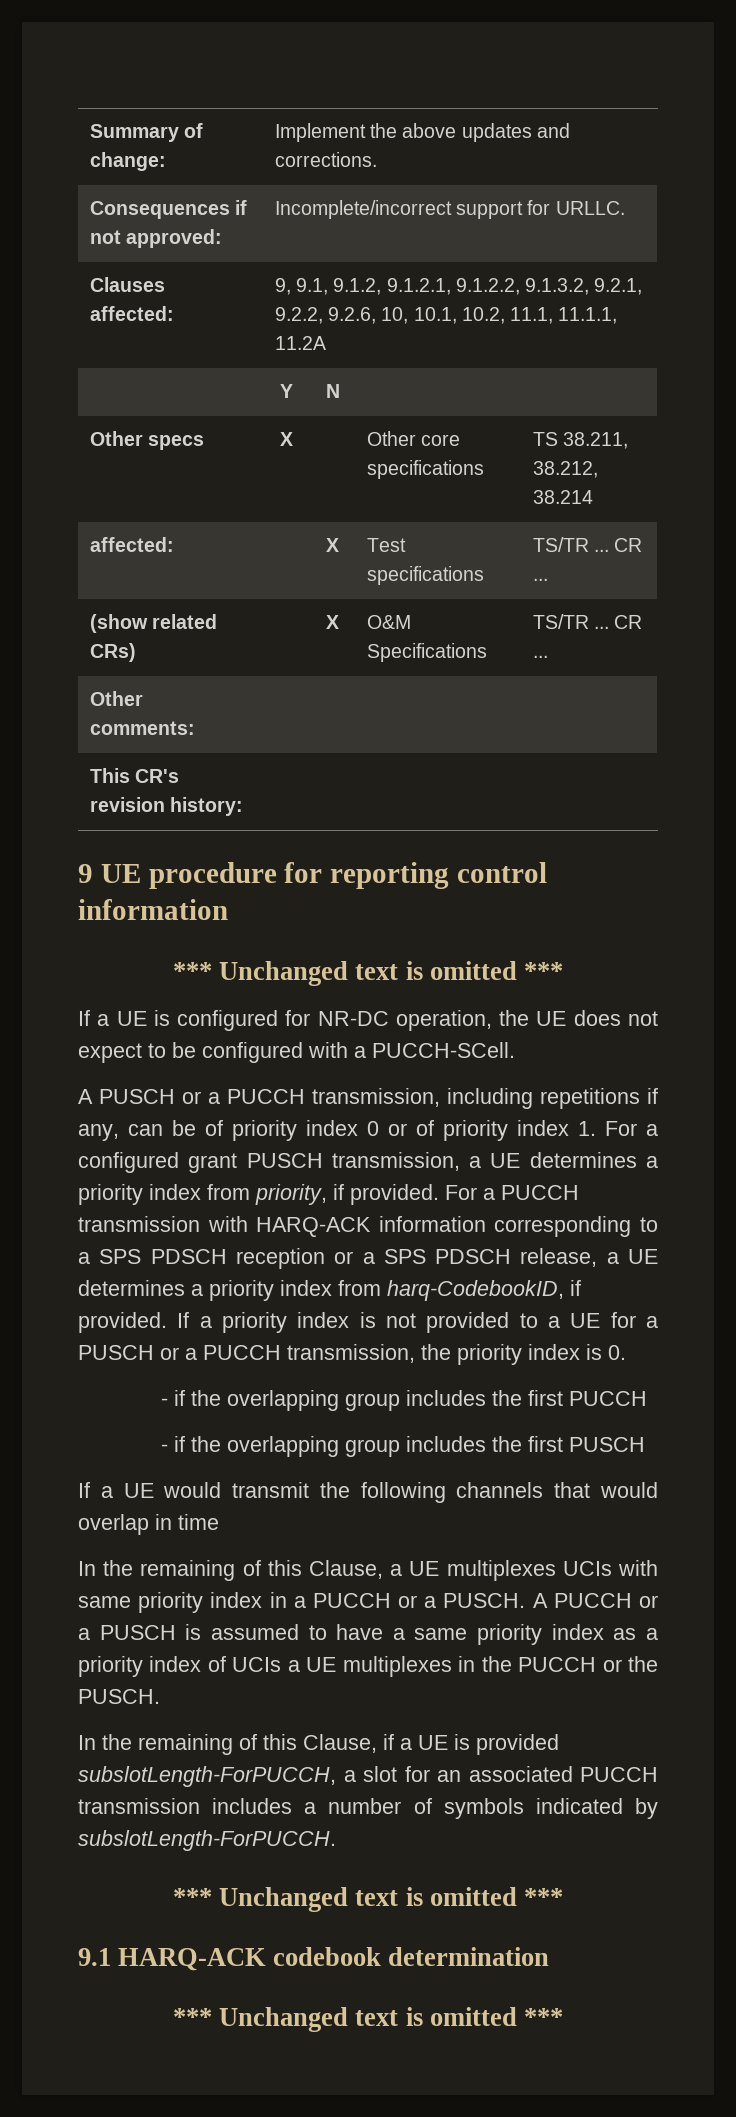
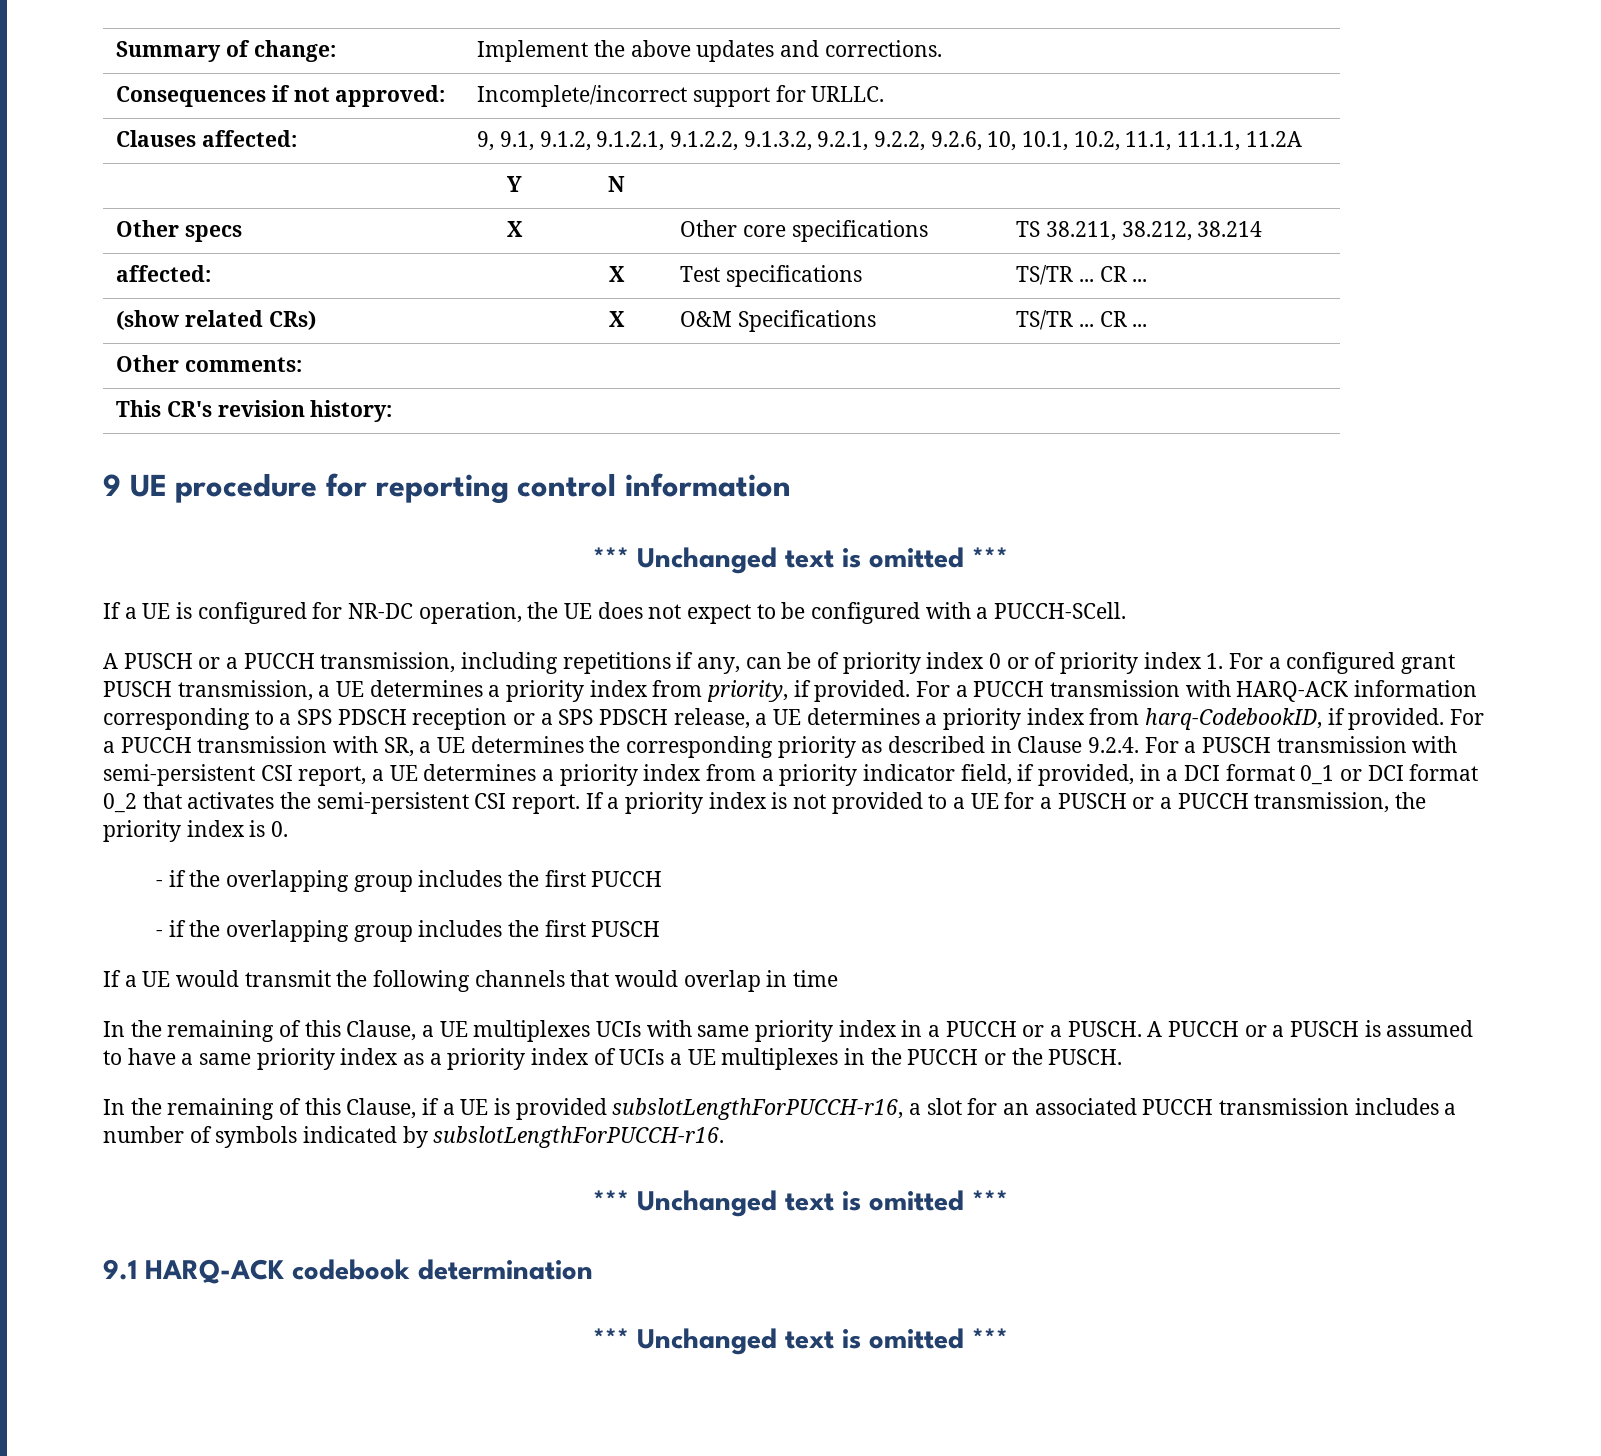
+ For a PUCCH transmission with SR, a UE determines the corresponding priority as described in Clause 9.2.4. For a PUSCH transmission with semi-persistent CSI report, a UE determines a priority index from a priority indicator field, if provided, in a DCI format 0_1 or DCI format 0_2 that activates the semi-persistent CSI report.
- In the remaining of this Clause, if a UE is provided subslotLength-ForPUCCH, a slot for an associated PUCCH transmission includes a number of symbols indicated by subslotLength-ForPUCCH.
+ In the remaining of this Clause, if a UE is provided subslotLengthForPUCCH-r16, a slot for an associated PUCCH transmission includes a number of symbols indicated by subslotLengthForPUCCH-r16.

